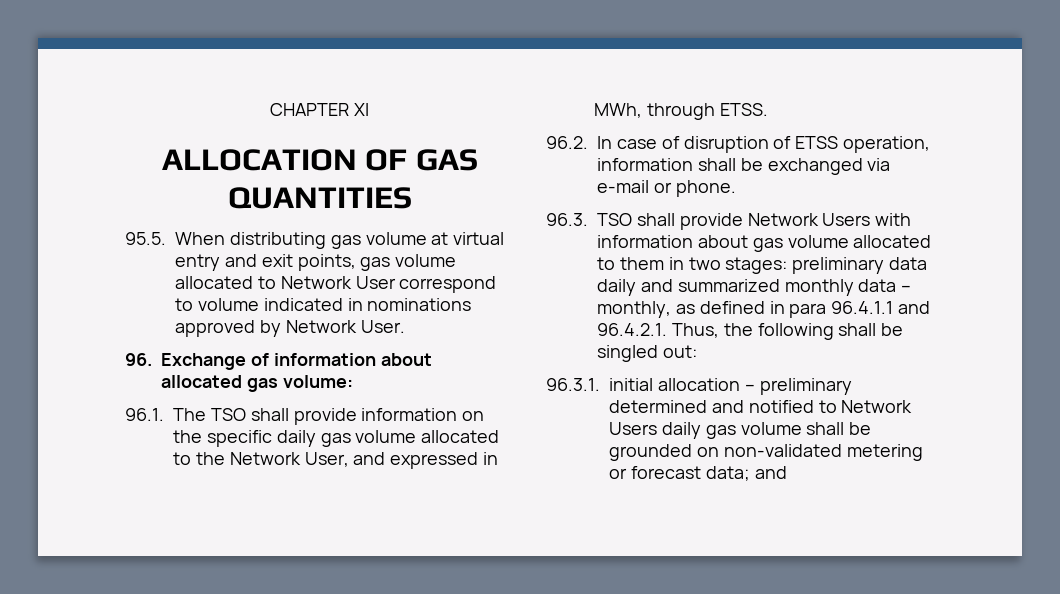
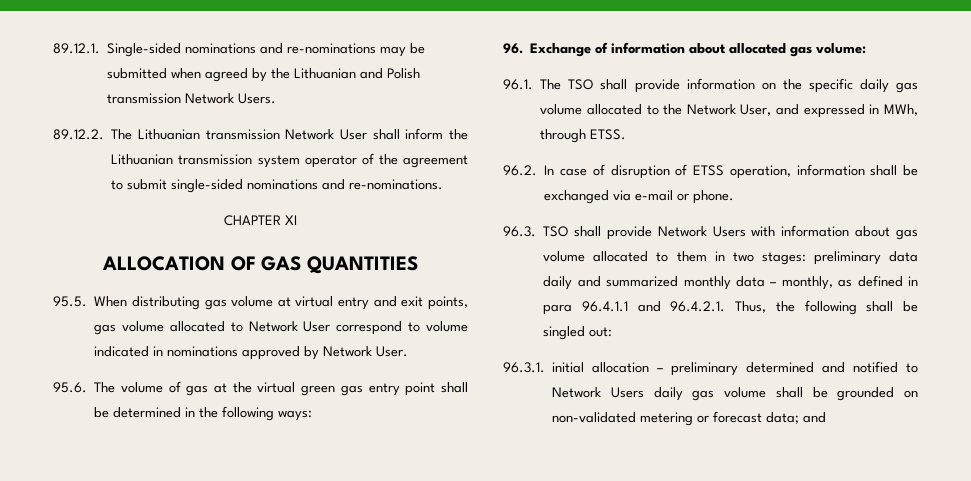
+ 89.12.1. Single-sided nominations and re-nominations may be submitted when agreed by the Lithuanian and Polish transmission Network Users.
+ 89.12.2. The Lithuanian transmission Network User shall inform the Lithuanian transmission system operator of the agreement to submit single-sided nominations and re-nominations.
+ 95.6. The volume of gas at the virtual green gas entry point shall be determined in the following ways:

